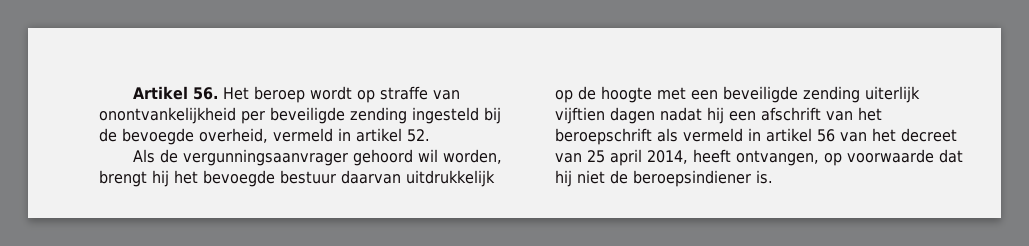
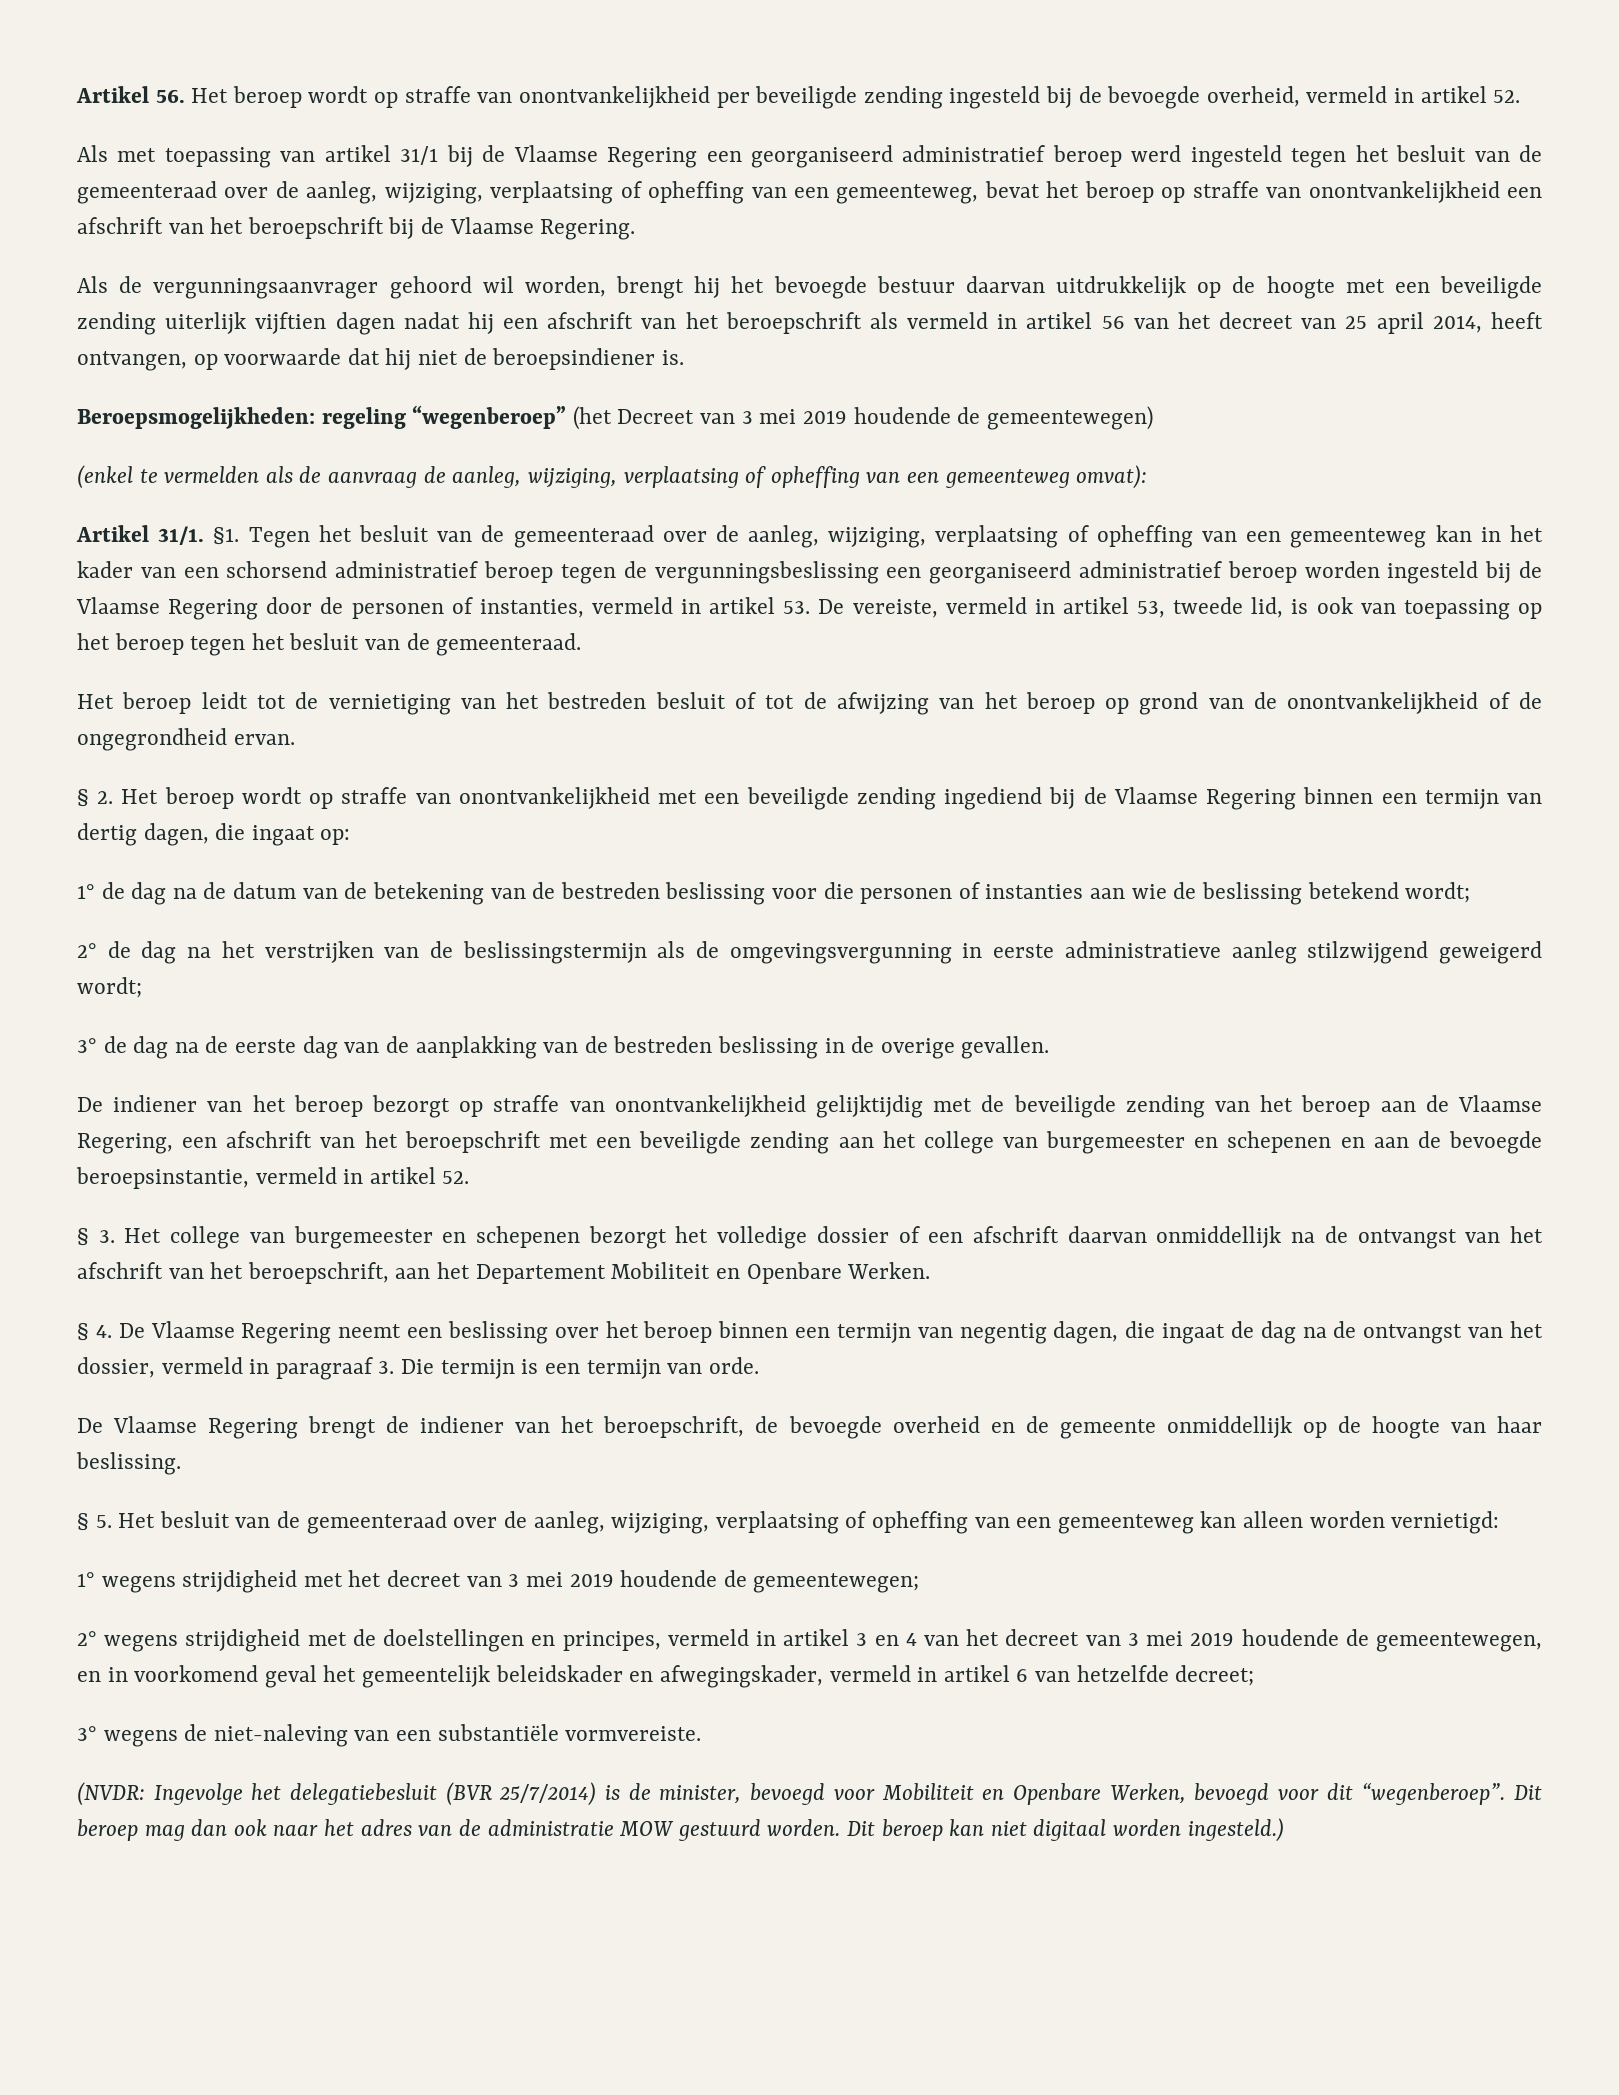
+ Als met toepassing van artikel 31/1 bij de Vlaamse Regering een georganiseerd administratief beroep werd ingesteld tegen het besluit van de gemeenteraad over de aanleg, wijziging, verplaatsing of opheffing van een gemeenteweg, bevat het beroep op straffe van onontvankelijkheid een afschrift van het beroepschrift bij de Vlaamse Regering.
+ Beroepsmogelijkheden: regeling “wegenberoep” (het Decreet van 3 mei 2019 houdende de gemeentewegen)
+ (enkel te vermelden als de aanvraag de aanleg, wijziging, verplaatsing of opheffing van een gemeenteweg omvat):
+ Artikel 31/1. §1. Tegen het besluit van de gemeenteraad over de aanleg, wijziging, verplaatsing of opheffing van een gemeenteweg kan in het kader van een schorsend administratief beroep tegen de vergunningsbeslissing een georganiseerd administratief beroep worden ingesteld bij de Vlaamse Regering door de personen of instanties, vermeld in artikel 53. De vereiste, vermeld in artikel 53, tweede lid, is ook van toepassing op het beroep tegen het besluit van de gemeenteraad.
+ Het beroep leidt tot de vernietiging van het bestreden besluit of tot de afwijzing van het beroep op grond van de onontvankelijkheid of de ongegrondheid ervan.
+ § 2. Het beroep wordt op straffe van onontvankelijkheid met een beveiligde zending ingediend bij de Vlaamse Regering binnen een termijn van dertig dagen, die ingaat op:
+ 1° de dag na de datum van de betekening van de bestreden beslissing voor die personen of instanties aan wie de beslissing betekend wordt;
+ 2° de dag na het verstrijken van de beslissingstermijn als de omgevingsvergunning in eerste administratieve aanleg stilzwijgend geweigerd wordt;
+ 3° de dag na de eerste dag van de aanplakking van de bestreden beslissing in de overige gevallen.
+ De indiener van het beroep bezorgt op straffe van onontvankelijkheid gelijktijdig met de beveiligde zending van het beroep aan de Vlaamse Regering, een afschrift van het beroepschrift met een beveiligde zending aan het college van burgemeester en schepenen en aan de bevoegde beroepsinstantie, vermeld in artikel 52.
+ § 3. Het college van burgemeester en schepenen bezorgt het volledige dossier of een afschrift daarvan onmiddellijk na de ontvangst van het afschrift van het beroepschrift, aan het Departement Mobiliteit en Openbare Werken.
+ § 4. De Vlaamse Regering neemt een beslissing over het beroep binnen een termijn van negentig dagen, die ingaat de dag na de ontvangst van het dossier, vermeld in paragraaf 3. Die termijn is een termijn van orde.
+ De Vlaamse Regering brengt de indiener van het beroepschrift, de bevoegde overheid en de gemeente onmiddellijk op de hoogte van haar beslissing.
+ § 5. Het besluit van de gemeenteraad over de aanleg, wijziging, verplaatsing of opheffing van een gemeenteweg kan alleen worden vernietigd:
+ 1° wegens strijdigheid met het decreet van 3 mei 2019 houdende de gemeentewegen;
+ 2° wegens strijdigheid met de doelstellingen en principes, vermeld in artikel 3 en 4 van het decreet van 3 mei 2019 houdende de gemeentewegen, en in voorkomend geval het gemeentelijk beleidskader en afwegingskader, vermeld in artikel 6 van hetzelfde decreet;
+ 3° wegens de niet-naleving van een substantiële vormvereiste.
+ (NVDR: Ingevolge het delegatiebesluit (BVR 25/7/2014) is de minister, bevoegd voor Mobiliteit en Openbare Werken, bevoegd voor dit “wegenberoep”. Dit beroep mag dan ook naar het adres van de administratie MOW gestuurd worden. Dit beroep kan niet digitaal worden ingesteld.)

